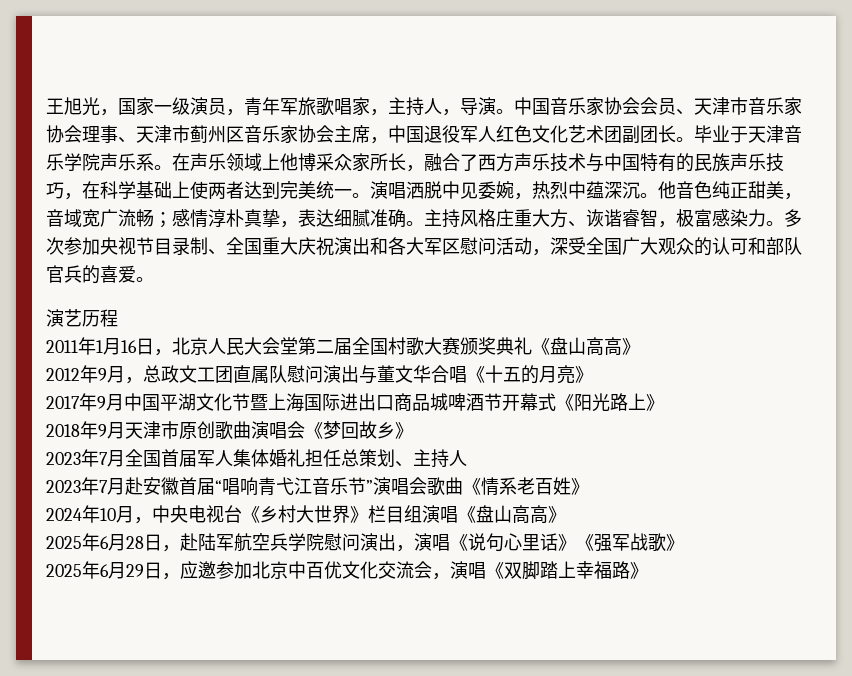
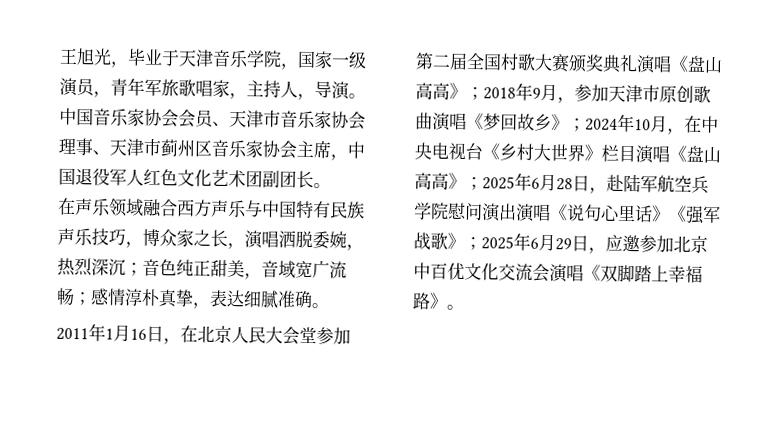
- 王旭光，国家一级演员，青年军旅歌唱家，主持人，导演。
+ 王旭光，毕业于天津音乐学院，国家一级演员，青年军旅歌唱家，主持人，导演。
- 中国音乐家协会会员、天津市音乐家协会理事、天津市蓟州区音乐家协会主席，中国退役军人红色文化艺术团副团长。毕业于天津音乐学院声乐系。在声乐领域上他博采众家所长，融合了西方声乐技术与中国特有的民族声乐技巧，在科学基础上使两者达到完美统一。演唱洒脱中见委婉，热烈中蕴深沉。他音色纯正甜美，音域宽广流畅；感情淳朴真挚，表达细腻准确。主持风格庄重大方、诙谐睿智，极富感染力。多次参加央视节目录制、全国重大庆祝演出和各大军区慰问活动，深受全国广大观众的认可和部队官兵的喜爱。
- 演艺历程
+ 中国音乐家协会会员、天津市音乐家协会理事、天津市蓟州区音乐家协会主席，中国退役军人红色文化艺术团副团长。
+ 在声乐领域融合西方声乐与中国特有民族声乐技巧，博众家之长，演唱洒脱委婉，热烈深沉；音色纯正甜美，音域宽广流畅；感情淳朴真挚，表达细腻准确。
- 2011年1月16日，北京人民大会堂第二届全国村歌大赛颁奖典礼《盘山高高》
- 2012年9月，总政文工团直属队慰问演出与董文华合唱《十五的月亮》
- 2017年9月中国平湖文化节暨上海国际进出口商品城啤酒节开幕式《阳光路上》
- 2018年9月天津市原创歌曲演唱会《梦回故乡》
- 2023年7月全国首届军人集体婚礼担任总策划、主持人
- 2023年7月赴安徽首届“唱响青弋江音乐节”演唱会歌曲《情系老百姓》
- 2024年10月，中央电视台《乡村大世界》栏目组演唱《盘山高高》
- 2025年6月28日，赴陆军航空兵学院慰问演出，演唱《说句心里话》《强军战歌》
- 2025年6月29日，应邀参加北京中百优文化交流会，演唱《双脚踏上幸福路》
+ 2011年1月16日，在北京人民大会堂参加第二届全国村歌大赛颁奖典礼演唱《盘山高高》；2018年9月，参加天津市原创歌曲演唱《梦回故乡》；2024年10月，在中央电视台《乡村大世界》栏目演唱《盘山高高》；2025年6月28日，赴陆军航空兵学院慰问演出演唱《说句心里话》《强军战歌》；2025年6月29日，应邀参加北京中百优文化交流会演唱《双脚踏上幸福路》。

